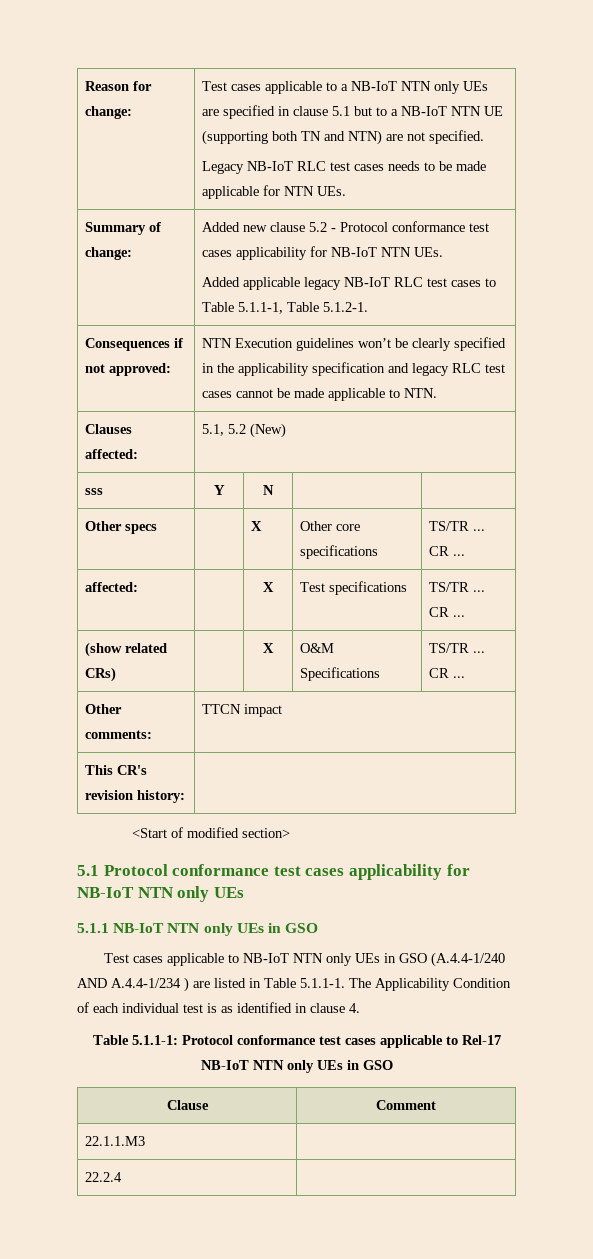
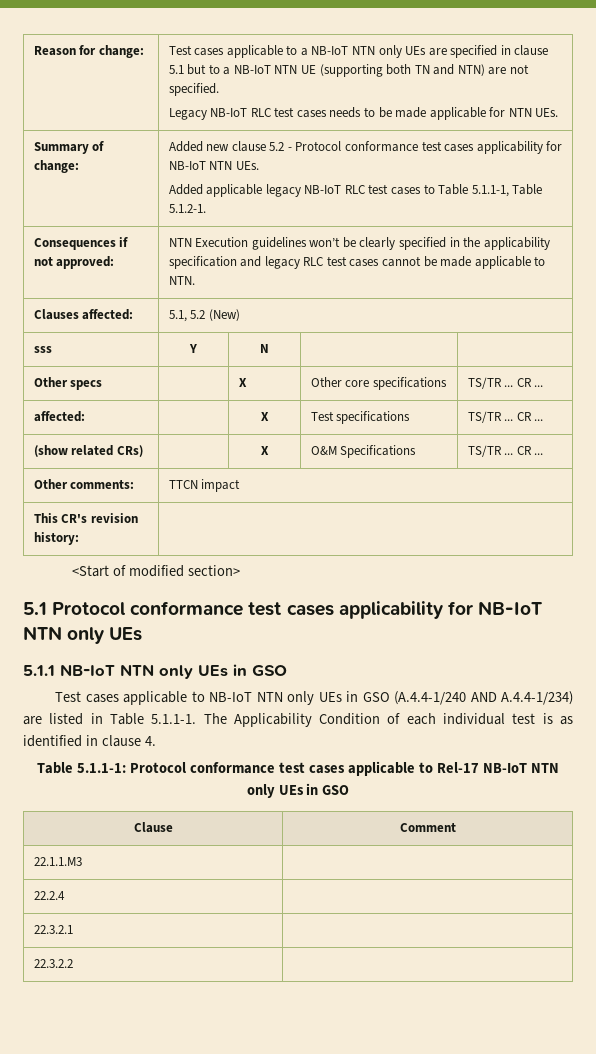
- Test cases applicable to NB-IoT NTN only UEs in GSO (A.4.4-1/240 AND A.4.4-1/234 ) are listed in Table 5.1.1-1. The Applicability Condition of each individual test is as identified in clause 4.
+ Test cases applicable to NB-IoT NTN only UEs in GSO (A.4.4-1/240 AND A.4.4-1/234) are listed in Table 5.1.1-1. The Applicability Condition of each individual test is as identified in clause 4.
+ 22.3.2.1 |
+ 22.3.2.2 |

